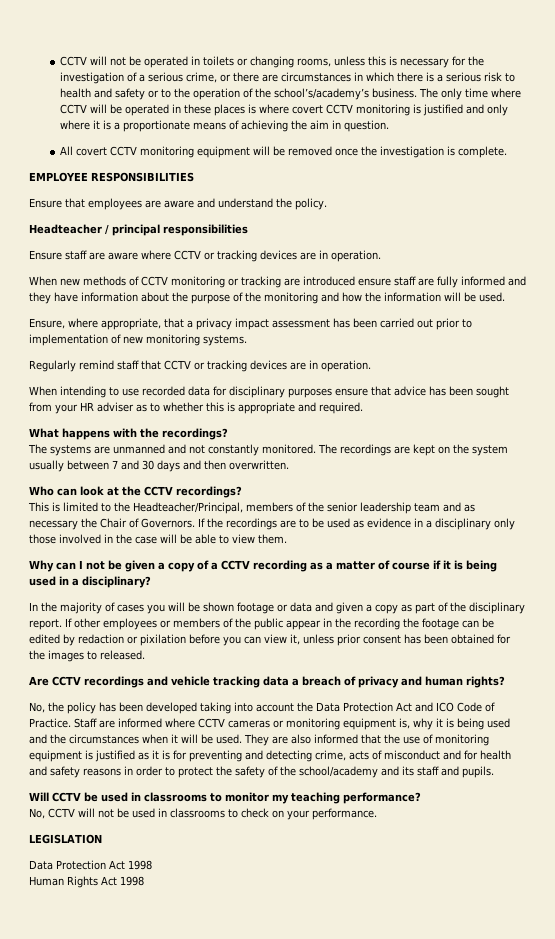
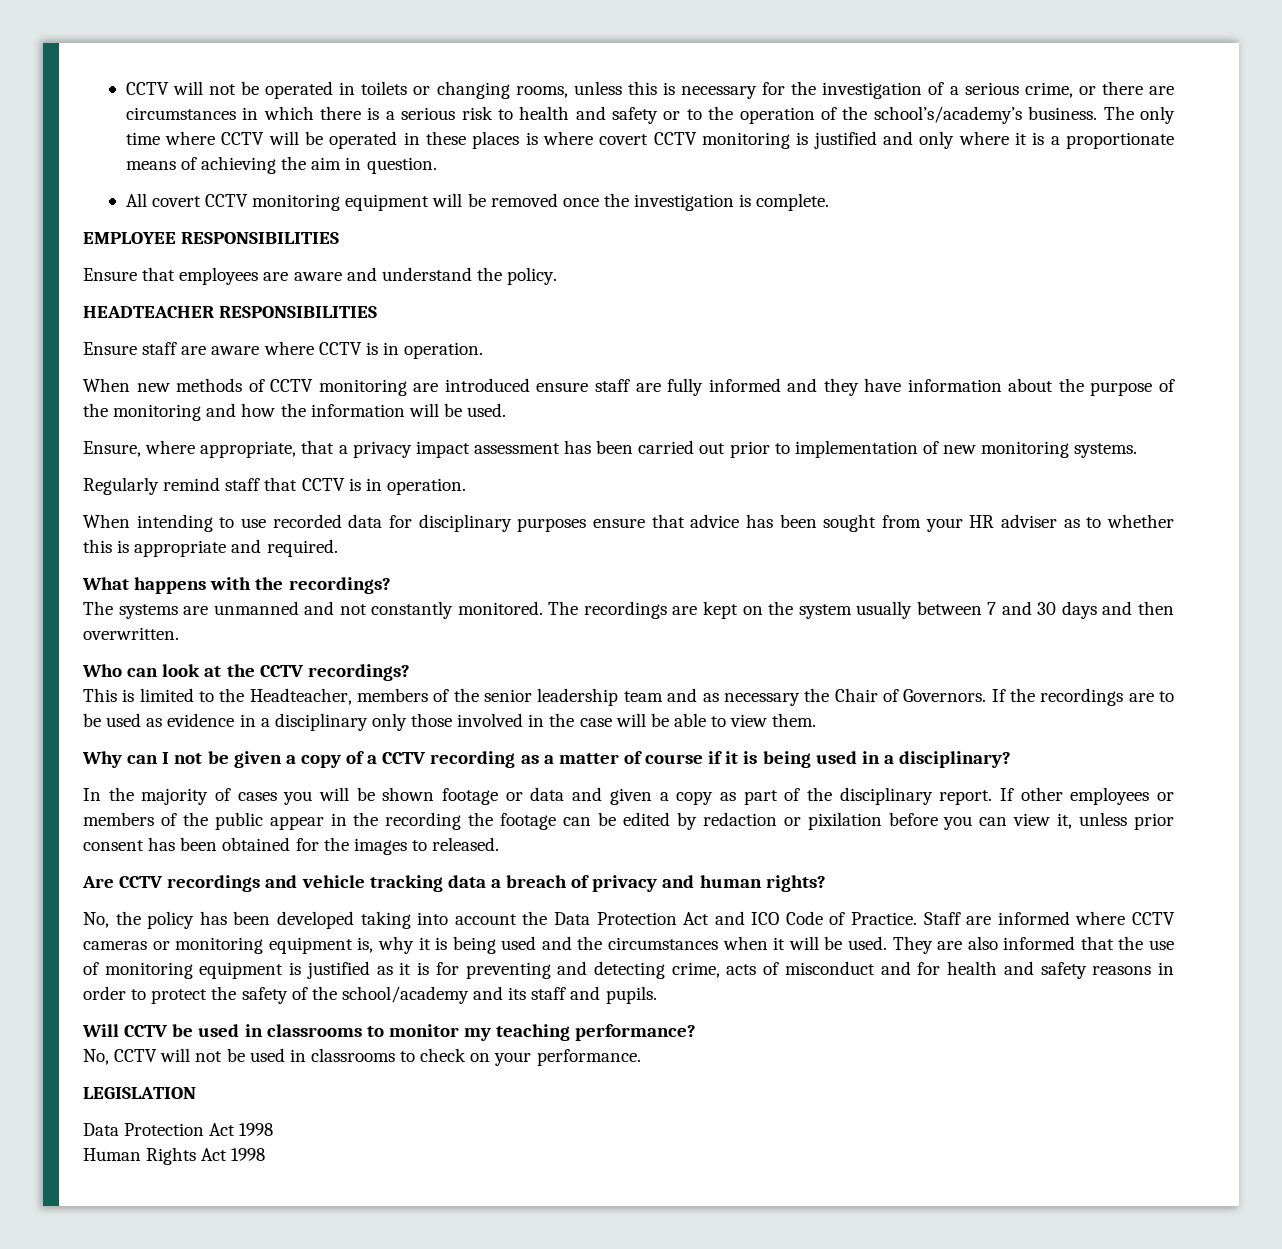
- Headteacher / principal responsibilities
+ HEADTEACHER RESPONSIBILITIES
- Ensure staff are aware where CCTV or tracking devices are in operation.
+ Ensure staff are aware where CCTV is in operation.
- When new methods of CCTV monitoring or tracking are introduced ensure staff are fully informed and they have information about the purpose of the monitoring and how the information will be used.
+ When new methods of CCTV monitoring are introduced ensure staff are fully informed and they have information about the purpose of the monitoring and how the information will be used.
- Regularly remind staff that CCTV or tracking devices are in operation.
+ Regularly remind staff that CCTV is in operation.
- This is limited to the Headteacher/Principal, members of the senior leadership team and as necessary the Chair of Governors.
+ This is limited to the Headteacher, members of the senior leadership team and as necessary the Chair of Governors.

